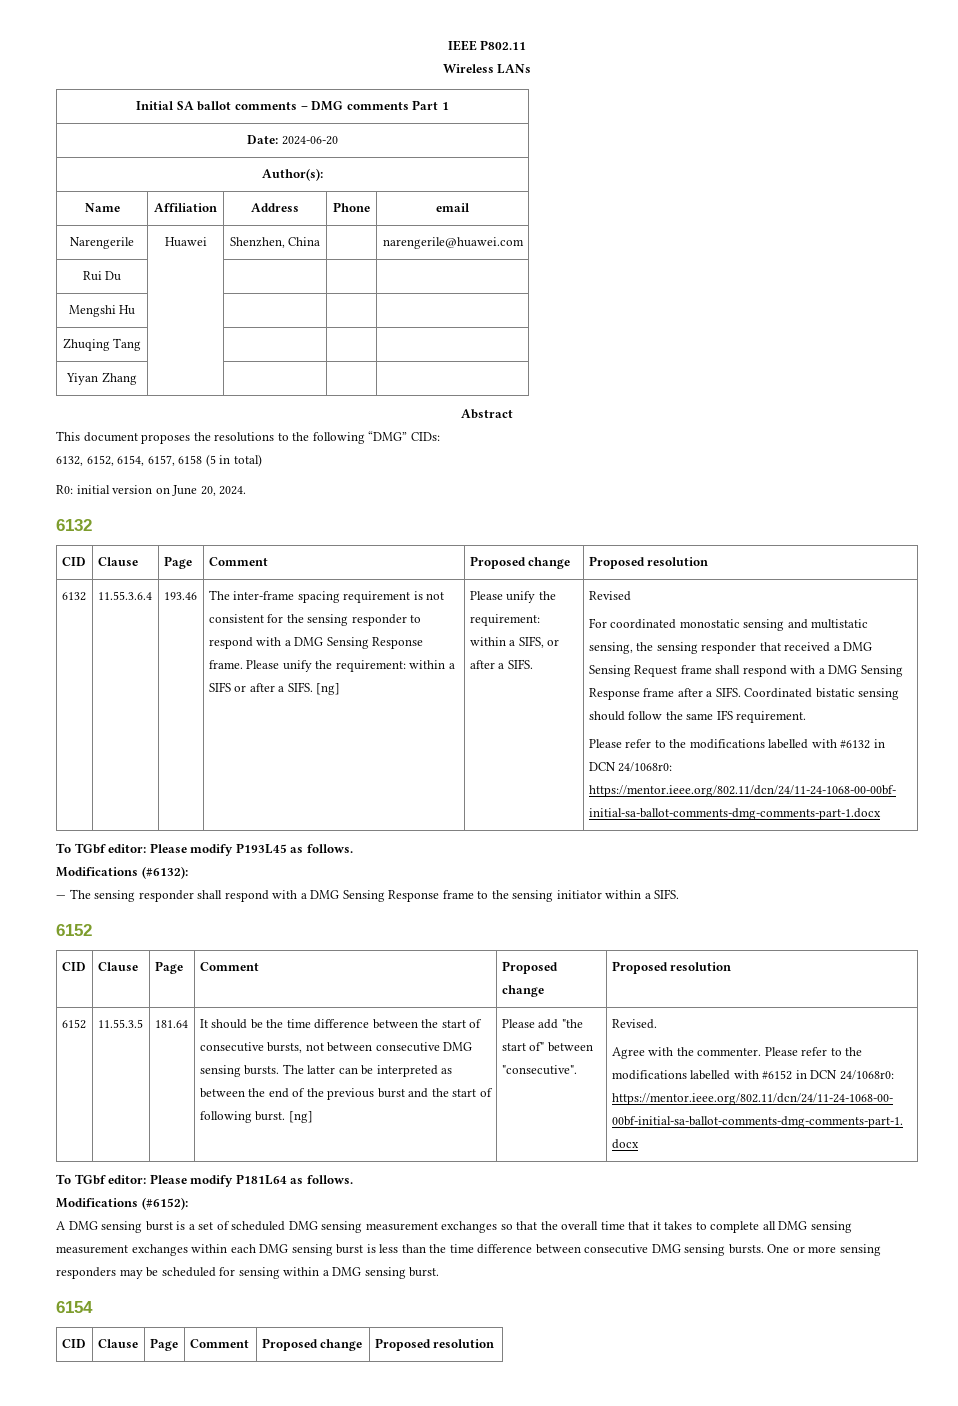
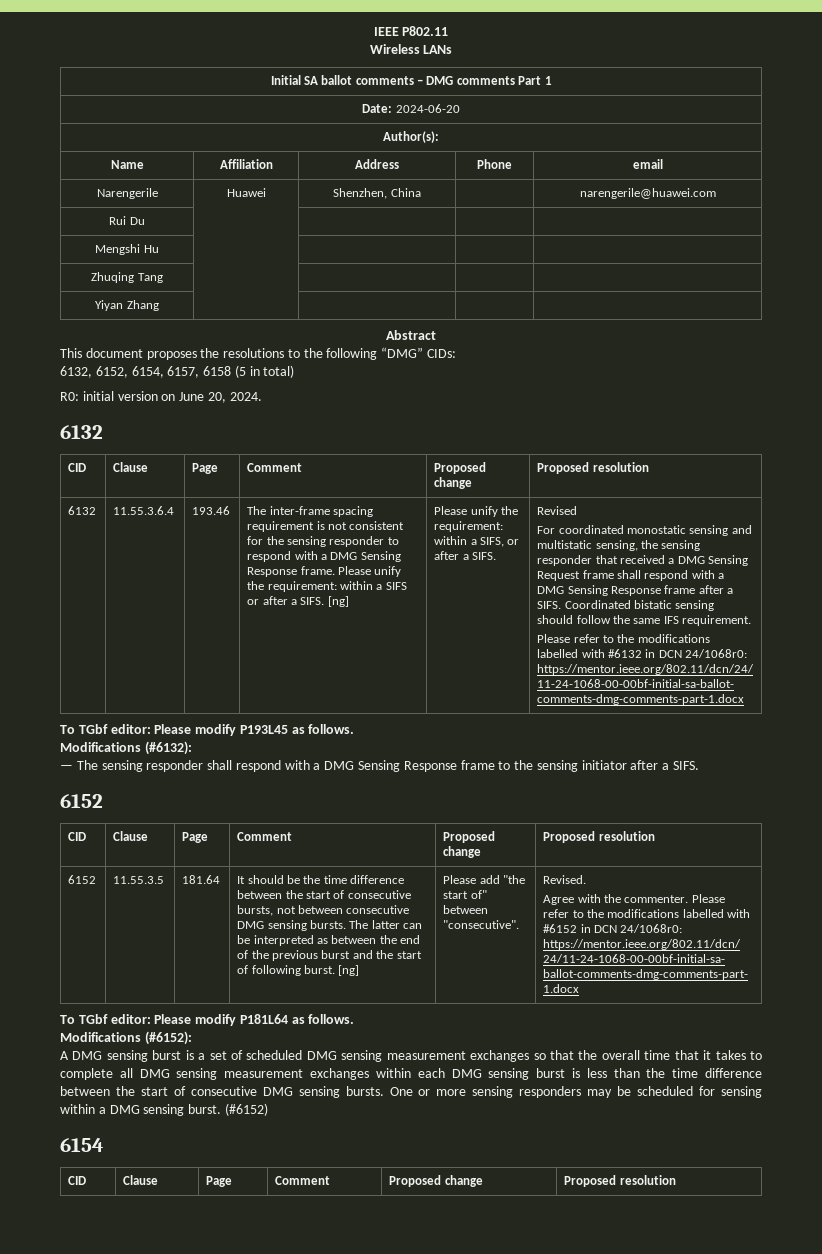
- — The sensing responder shall respond with a DMG Sensing Response frame to the sensing initiator within a SIFS.
+ — The sensing responder shall respond with a DMG Sensing Response frame to the sensing initiator after a SIFS.
- A DMG sensing burst is a set of scheduled DMG sensing measurement exchanges so that the overall time that it takes to complete all DMG sensing measurement exchanges within each DMG sensing burst is less than the time difference between consecutive DMG sensing bursts.
+ A DMG sensing burst is a set of scheduled DMG sensing measurement exchanges so that the overall time that it takes to complete all DMG sensing measurement exchanges within each DMG sensing burst is less than the time difference between the start of consecutive DMG sensing bursts.
+ (#6152)

